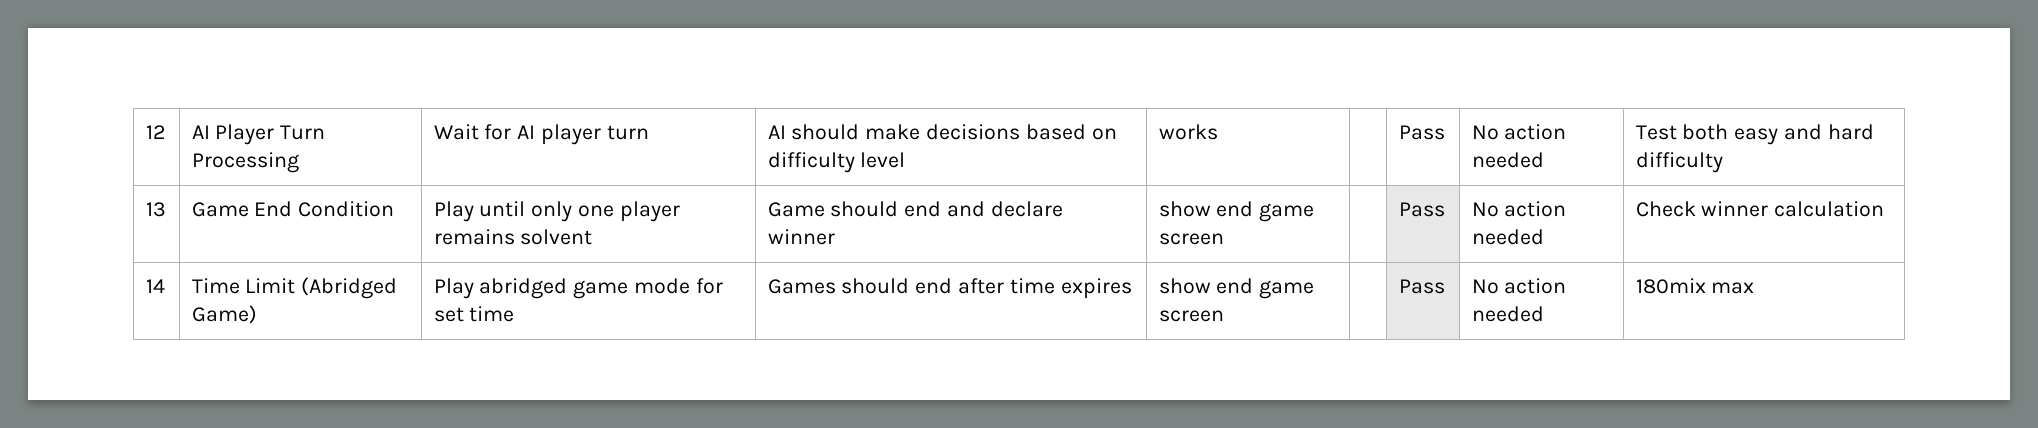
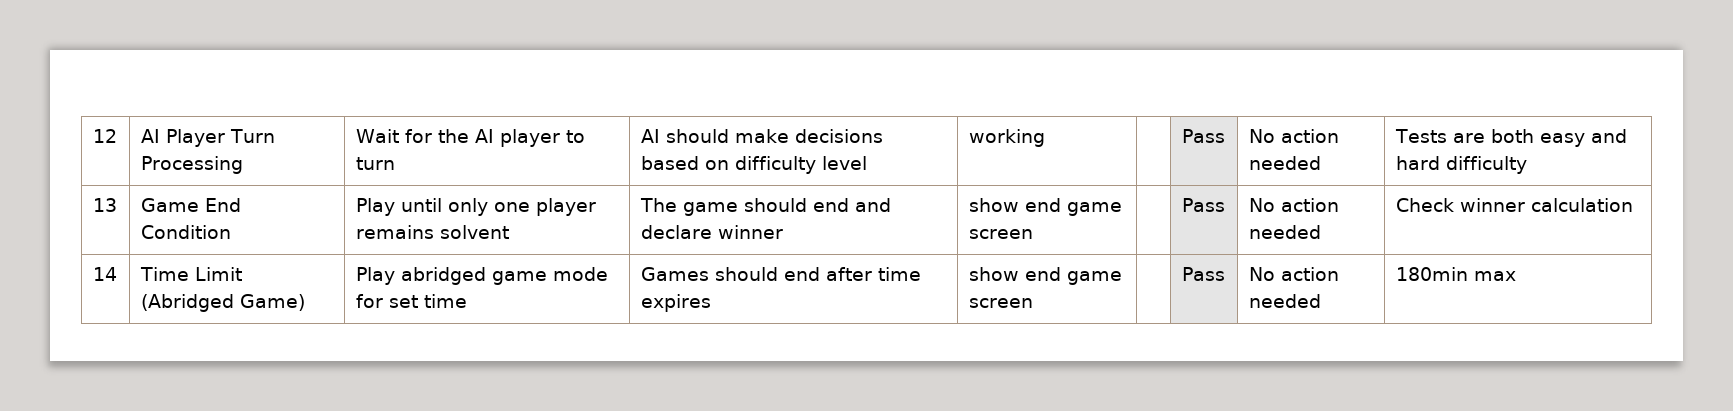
- 12 | AI Player Turn Processing | Wait for AI player turn | AI should make decisions based on difficulty level | works | | Pass | No action needed | Test both easy and hard difficulty
+ 12 | AI Player Turn Processing | Wait for the AI player to turn | AI should make decisions based on difficulty level | working | | Pass | No action needed | Tests are both easy and hard difficulty
- 13 | Game End Condition | Play until only one player remains solvent | Game should end and declare winner | show end game screen | | Pass | No action needed | Check winner calculation
+ 13 | Game End Condition | Play until only one player remains solvent | The game should end and declare winner | show end game screen | | Pass | No action needed | Check winner calculation
- 14 | Time Limit (Abridged Game) | Play abridged game mode for set time | Games should end after time expires | show end game screen | | Pass | No action needed | 180mix max
+ 14 | Time Limit (Abridged Game) | Play abridged game mode for set time | Games should end after time expires | show end game screen | | Pass | No action needed | 180min max

